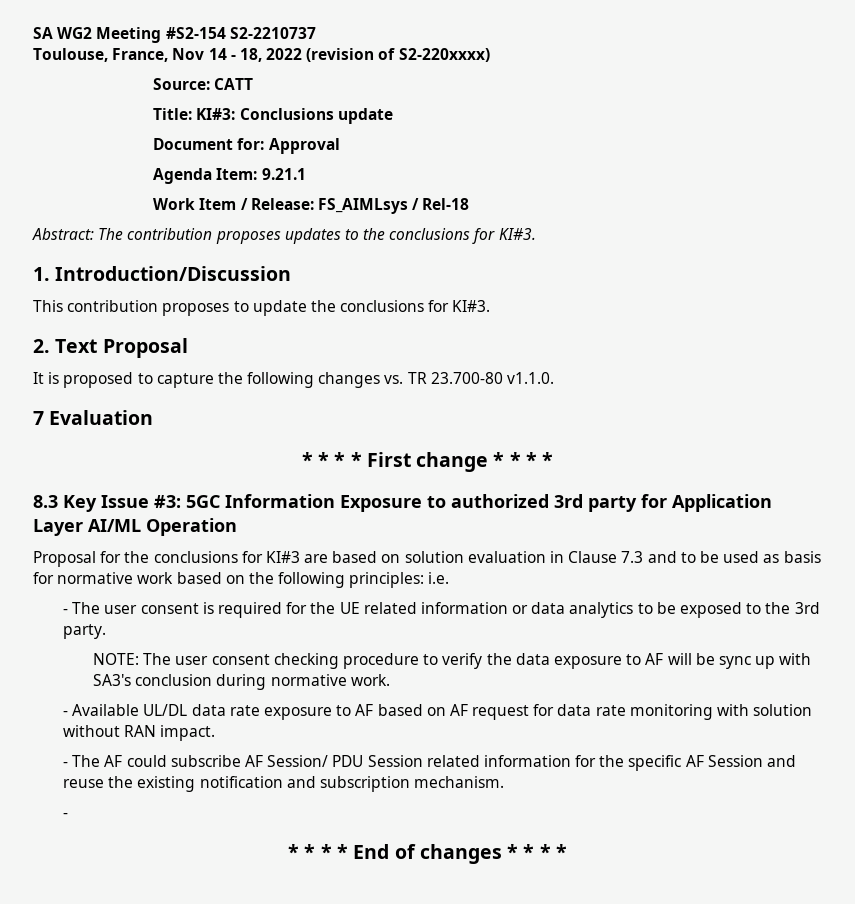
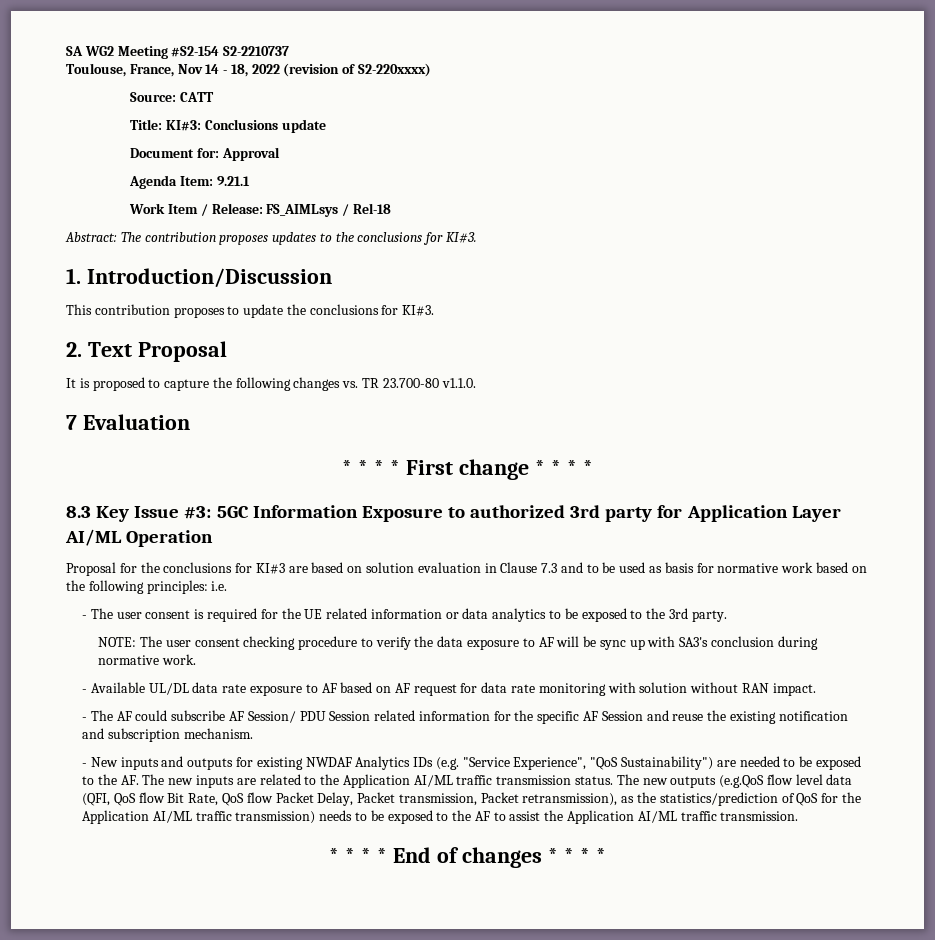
  - The AF could subscribe AF Session/ PDU Session related information for the specific AF Session and reuse the existing notification and subscription mechanism.
- -
+ - New inputs and outputs for existing NWDAF Analytics IDs (e.g. "Service Experience", "QoS Sustainability") are needed to be exposed to the AF. The new inputs are related to the Application AI/ML traffic transmission status. The new outputs (e.g.QoS flow level data (QFI, QoS flow Bit Rate, QoS flow Packet Delay, Packet transmission, Packet retransmission), as the statistics/prediction of QoS for the Application AI/ML traffic transmission) needs to be exposed to the AF to assist the Application AI/ML traffic transmission.

